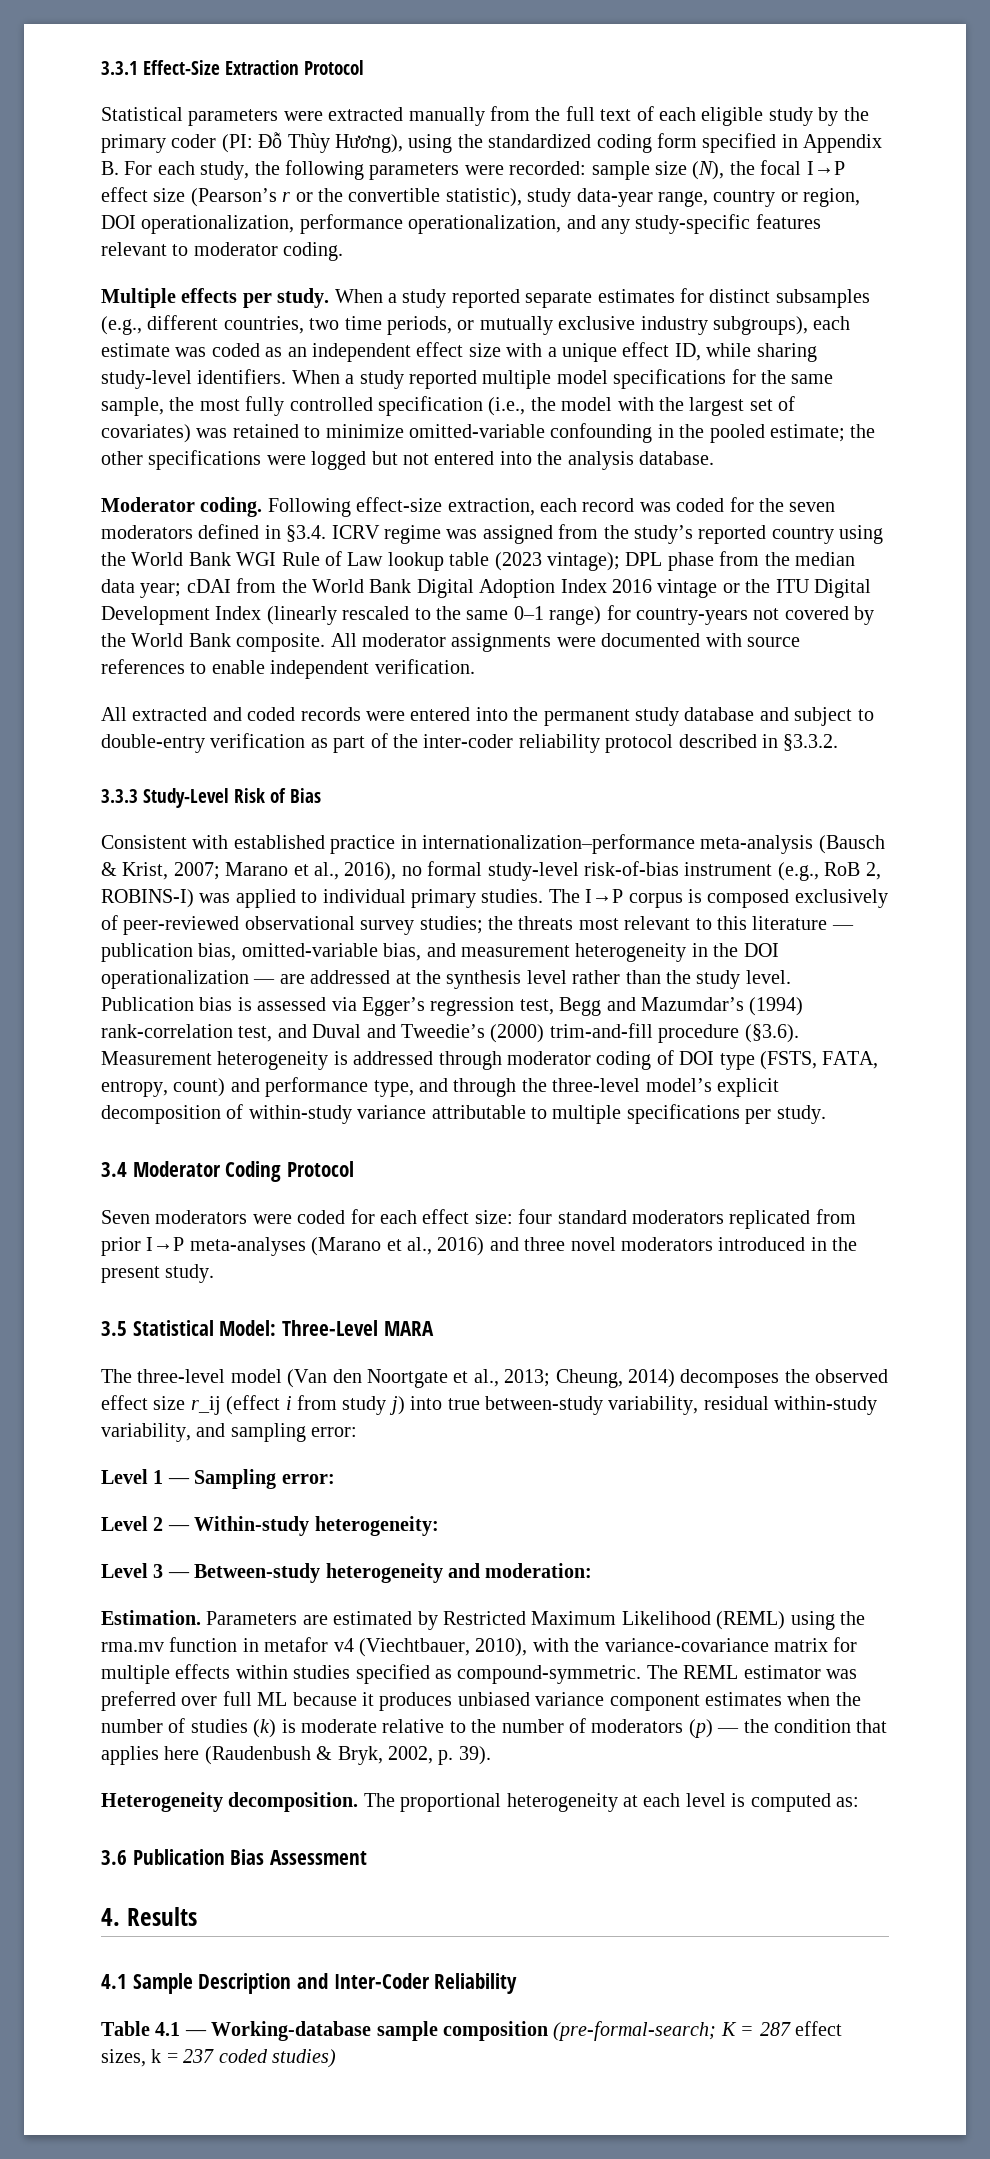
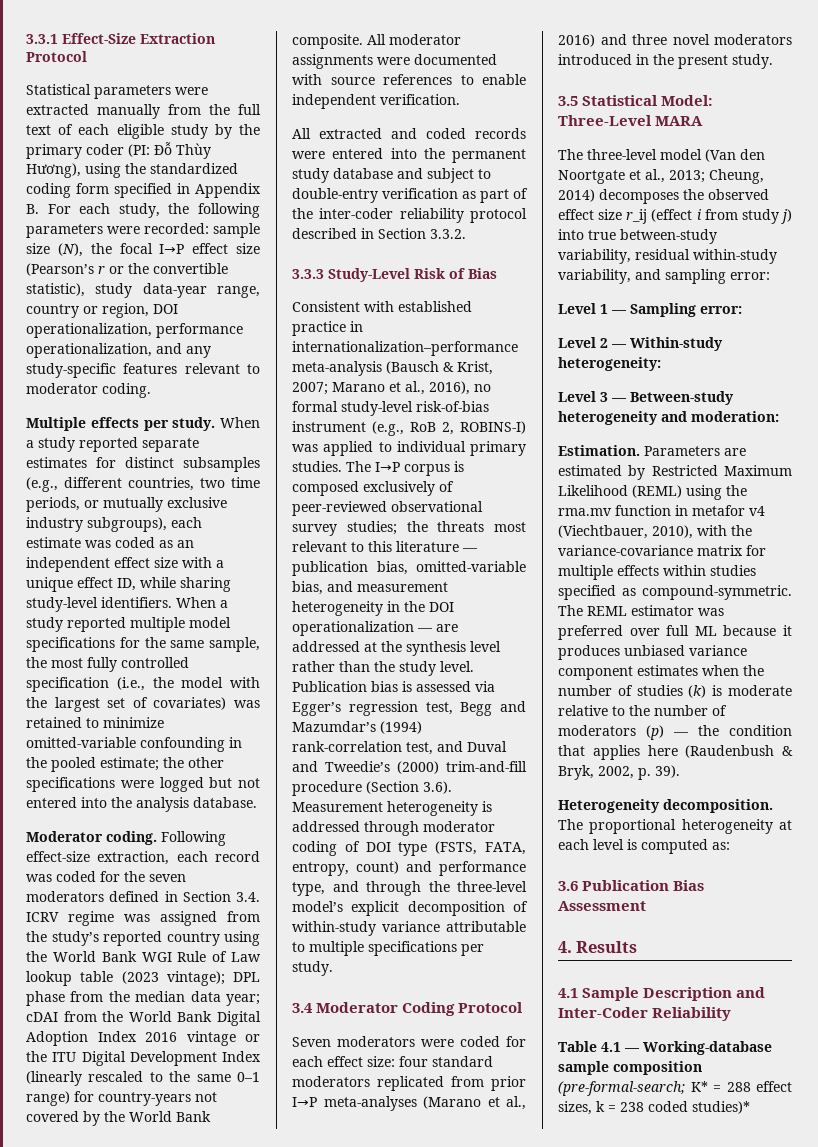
- Following effect-size extraction, each record was coded for the seven moderators defined in §3.4. ICRV regime was assigned from the study’s reported country using the World Bank WGI Rule of Law lookup table (2023 vintage);
+ Following effect-size extraction, each record was coded for the seven moderators defined in Section 3.4. ICRV regime was assigned from the study’s reported country using the World Bank WGI Rule of Law lookup table (2023 vintage);
- All extracted and coded records were entered into the permanent study database and subject to double-entry verification as part of the inter-coder reliability protocol described in §3.3.2.
+ All extracted and coded records were entered into the permanent study database and subject to double-entry verification as part of the inter-coder reliability protocol described in Section 3.3.2.
- Publication bias is assessed via Egger’s regression test, Begg and Mazumdar’s (1994) rank-correlation test, and Duval and Tweedie’s (2000) trim-and-fill procedure (§3.6). Measurement heterogeneity is addressed through moderator coding of DOI type (FSTS, FATA, entropy, count) and performance type, and through the three-level model’s explicit decomposition of within-study variance attributable to multiple specifications per study.
+ Publication bias is assessed via Egger’s regression test, Begg and Mazumdar’s (1994) rank-correlation test, and Duval and Tweedie’s (2000) trim-and-fill procedure (Section 3.6). Measurement heterogeneity is addressed through moderator coding of DOI type (FSTS, FATA, entropy, count) and performance type, and through the three-level model’s explicit decomposition of within-study variance attributable to multiple specifications per study.
- Table 4.1 — Working-database sample composition (pre-formal-search; K = 287 effect sizes, k = 237 coded studies)
+ Table 4.1 — Working-database sample composition (pre-formal-search; K* = 288 effect sizes, k = 238 coded studies)*

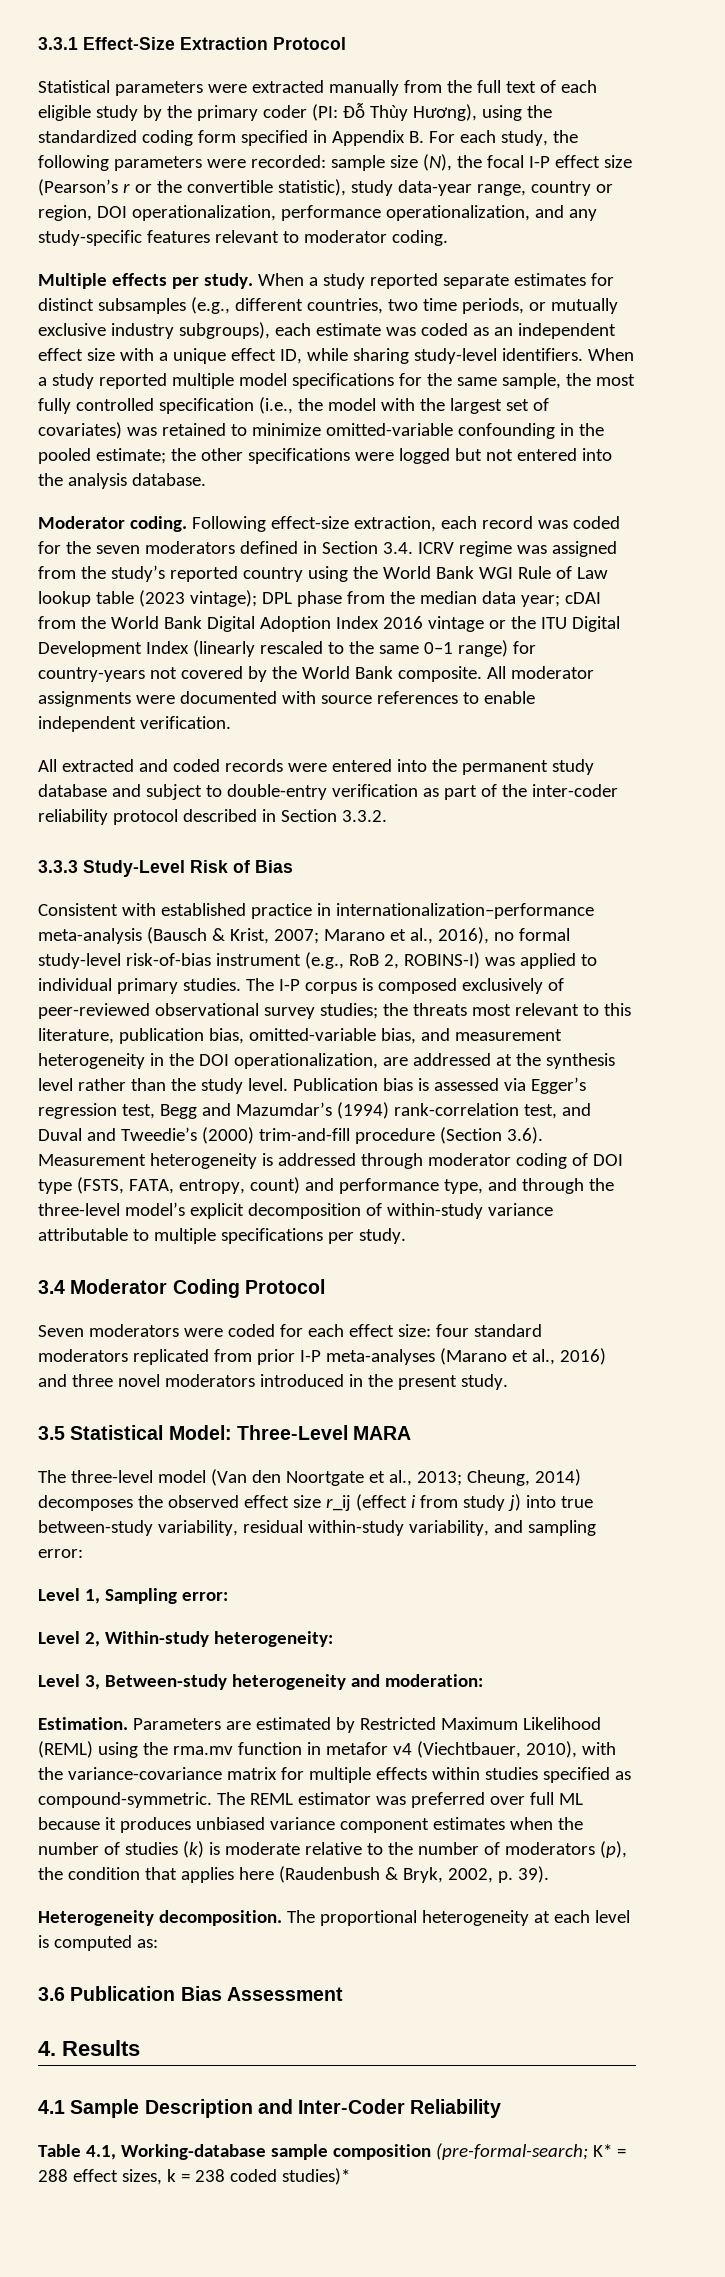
- sample size (N), the focal I→P effect size (Pearson’s r or the convertible statistic), study data-year range, country or region, DOI operationalization, performance operationalization, and any study-specific features relevant to moderator coding.
+ sample size (N), the focal I-P effect size (Pearson’s r or the convertible statistic), study data-year range, country or region, DOI operationalization, performance operationalization, and any study-specific features relevant to moderator coding.
- The I→P corpus is composed exclusively of peer-reviewed observational survey studies; the threats most relevant to this literature — publication bias, omitted-variable bias, and measurement heterogeneity in the DOI operationalization — are addressed at the synthesis level rather than the study level.
+ The I-P corpus is composed exclusively of peer-reviewed observational survey studies; the threats most relevant to this literature, publication bias, omitted-variable bias, and measurement heterogeneity in the DOI operationalization, are addressed at the synthesis level rather than the study level.
- Seven moderators were coded for each effect size: four standard moderators replicated from prior I→P meta-analyses (Marano et al., 2016) and three novel moderators introduced in the present study.
+ Seven moderators were coded for each effect size: four standard moderators replicated from prior I-P meta-analyses (Marano et al., 2016) and three novel moderators introduced in the present study.
- Level 1 — Sampling error:
+ Level 1, Sampling error:
- Level 2 — Within-study heterogeneity:
+ Level 2, Within-study heterogeneity:
- Level 3 — Between-study heterogeneity and moderation:
+ Level 3, Between-study heterogeneity and moderation:
- The REML estimator was preferred over full ML because it produces unbiased variance component estimates when the number of studies (k) is moderate relative to the number of moderators (p) — the condition that applies here (Raudenbush & Bryk, 2002, p. 39).
+ The REML estimator was preferred over full ML because it produces unbiased variance component estimates when the number of studies (k) is moderate relative to the number of moderators (p), the condition that applies here (Raudenbush & Bryk, 2002, p. 39).
- Table 4.1 — Working-database sample composition (pre-formal-search; K* = 288 effect sizes, k = 238 coded studies)*
+ Table 4.1, Working-database sample composition (pre-formal-search; K* = 288 effect sizes, k = 238 coded studies)*

